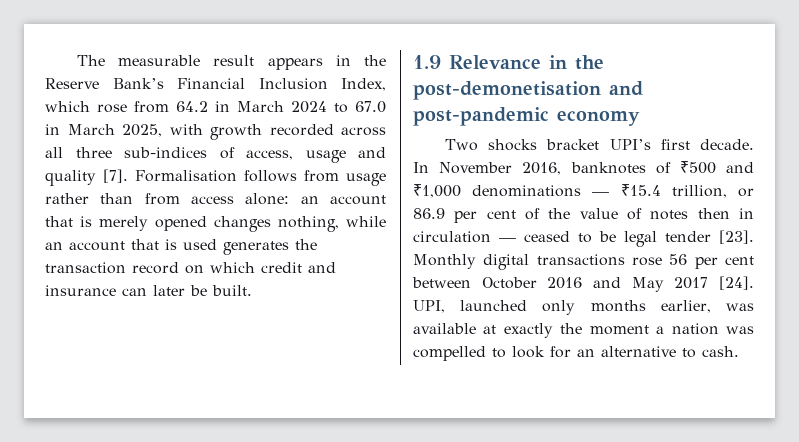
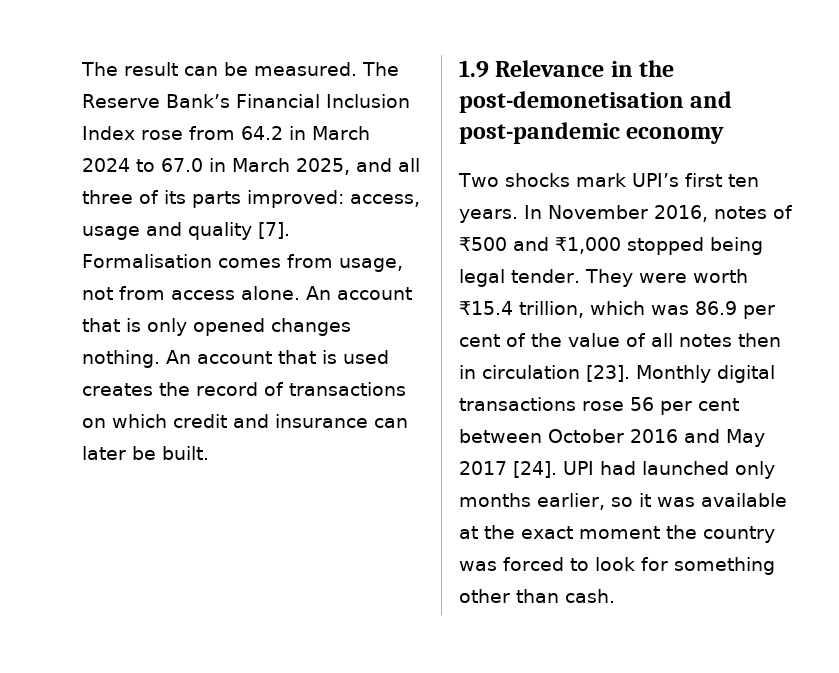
- The measurable result appears in the Reserve Bank’s Financial Inclusion Index, which rose from 64.2 in March 2024 to 67.0 in March 2025, with growth recorded across all three sub-indices of access, usage and quality [7].
+ The result can be measured. The Reserve Bank’s Financial Inclusion Index rose from 64.2 in March 2024 to 67.0 in March 2025, and all three of its parts improved: access, usage and quality [7].
- Formalisation follows from usage rather than from access alone: an account that is merely opened changes nothing, while an account that is used generates the transaction record on which credit and insurance can later be built.
+ Formalisation comes from usage, not from access alone. An account that is only opened changes nothing. An account that is used creates the record of transactions on which credit and insurance can later be built.
- Two shocks bracket UPI’s first decade.
+ Two shocks mark UPI’s first ten years.
- In November 2016, banknotes of ₹500 and ₹1,000 denominations — ₹15.4 trillion, or 86.9 per cent of the value of notes then in circulation — ceased to be legal tender [23].
+ In November 2016, notes of ₹500 and ₹1,000 stopped being legal tender. They were worth ₹15.4 trillion, which was 86.9 per cent of the value of all notes then in circulation [23].
- UPI, launched only months earlier, was available at exactly the moment a nation was compelled to look for an alternative to cash.
+ UPI had launched only months earlier, so it was available at the exact moment the country was forced to look for something other than cash.

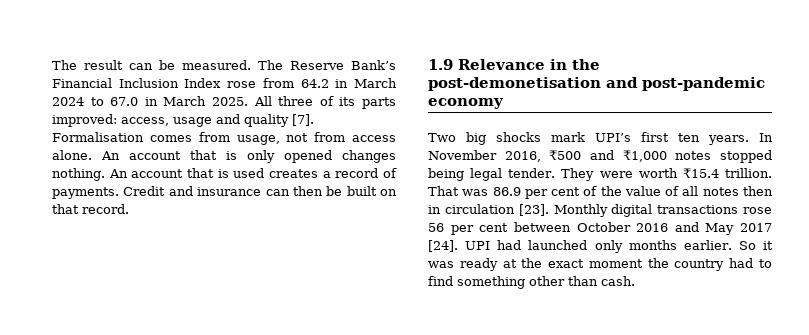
- The Reserve Bank’s Financial Inclusion Index rose from 64.2 in March 2024 to 67.0 in March 2025, and all three of its parts improved: access, usage and quality [7].
+ The Reserve Bank’s Financial Inclusion Index rose from 64.2 in March 2024 to 67.0 in March 2025. All three of its parts improved: access, usage and quality [7].
- An account that is used creates the record of transactions on which credit and insurance can later be built.
+ An account that is used creates a record of payments. Credit and insurance can then be built on that record.
- Two shocks mark UPI’s first ten years.
+ Two big shocks mark UPI’s first ten years.
- In November 2016, notes of ₹500 and ₹1,000 stopped being legal tender.
+ In November 2016, ₹500 and ₹1,000 notes stopped being legal tender.
- They were worth ₹15.4 trillion, which was 86.9 per cent of the value of all notes then in circulation [23].
+ They were worth ₹15.4 trillion. That was 86.9 per cent of the value of all notes then in circulation [23].
- UPI had launched only months earlier, so it was available at the exact moment the country was forced to look for something other than cash.
+ UPI had launched only months earlier. So it was ready at the exact moment the country had to find something other than cash.

